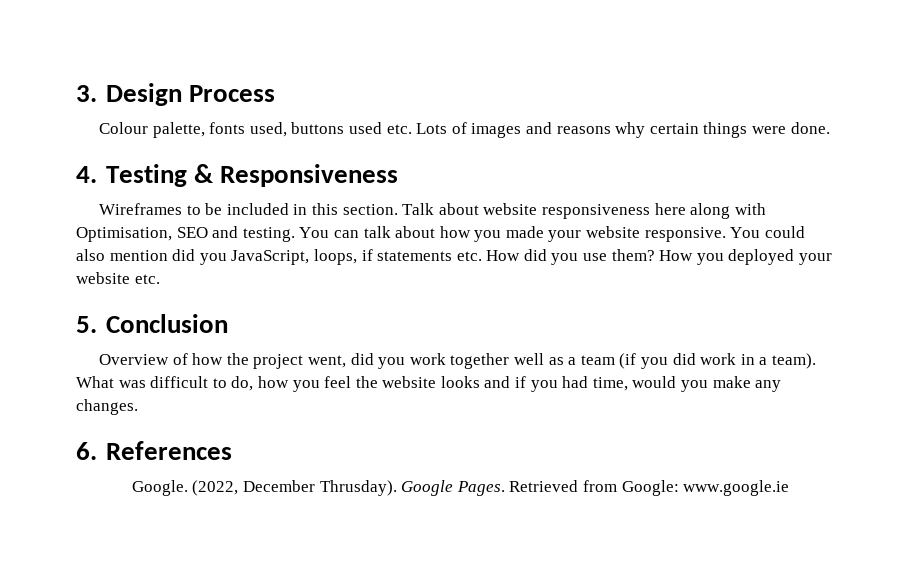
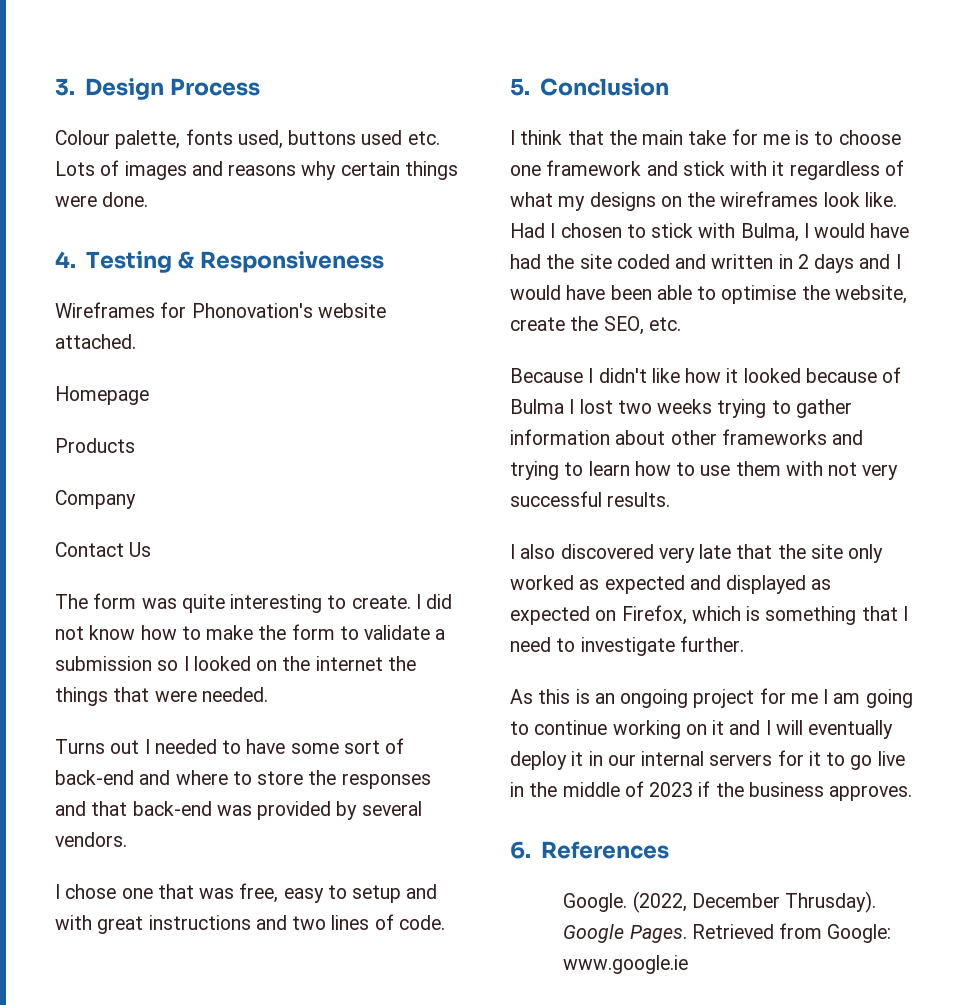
- Wireframes to be included in this section. Talk about website responsiveness here along with Optimisation, SEO and testing. You can talk about how you made your website responsive. You could also mention did you JavaScript, loops, if statements etc. How did you use them? How you deployed your website etc.
+ Wireframes for Phonovation's website attached.
+ Homepage
+ Products
+ Company
+ Contact Us
+ The form was quite interesting to create. I did not know how to make the form to validate a submission so I looked on the internet the things that were needed.
+ Turns out I needed to have some sort of back-end and where to store the responses and that back-end was provided by several vendors.
+ I chose one that was free, easy to setup and with great instructions and two lines of code.
  5. Conclusion
- Overview of how the project went, did you work together well as a team (if you did work in a team). What was difficult to do, how you feel the website looks and if you had time, would you make any changes.
+ I think that the main take for me is to choose one framework and stick with it regardless of what my designs on the wireframes look like. Had I chosen to stick with Bulma, I would have had the site coded and written in 2 days and I would have been able to optimise the website, create the SEO, etc.
+ Because I didn't like how it looked because of Bulma I lost two weeks trying to gather information about other frameworks and trying to learn how to use them with not very successful results.
+ I also discovered very late that the site only worked as expected and displayed as expected on Firefox, which is something that I need to investigate further.
+ As this is an ongoing project for me I am going to continue working on it and I will eventually deploy it in our internal servers for it to go live in the middle of 2023 if the business approves.

